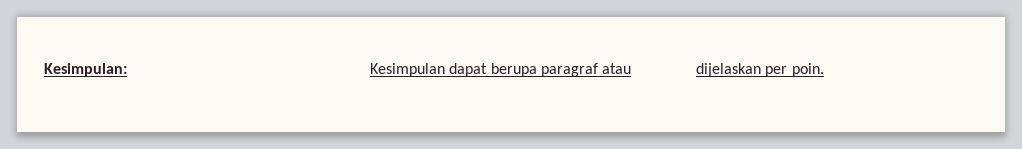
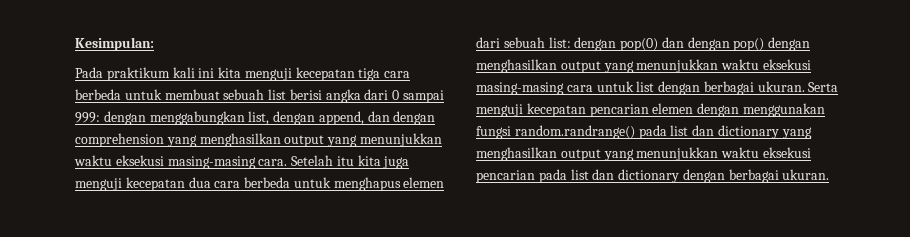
- Kesimpulan dapat berupa paragraf atau dijelaskan per poin.
+ Pada praktikum kali ini kita menguji kecepatan tiga cara berbeda untuk membuat sebuah list berisi angka dari 0 sampai 999: dengan menggabungkan list, dengan append, dan dengan comprehension yang menghasilkan output yang menunjukkan waktu eksekusi masing-masing cara. Setelah itu kita juga menguji kecepatan dua cara berbeda untuk menghapus elemen dari sebuah list: dengan pop(0) dan dengan pop() dengan menghasilkan output yang menunjukkan waktu eksekusi masing-masing cara untuk list dengan berbagai ukuran. Serta menguji kecepatan pencarian elemen dengan menggunakan fungsi random.randrange() pada list dan dictionary yang menghasilkan output yang menunjukkan waktu eksekusi pencarian pada list dan dictionary dengan berbagai ukuran.

